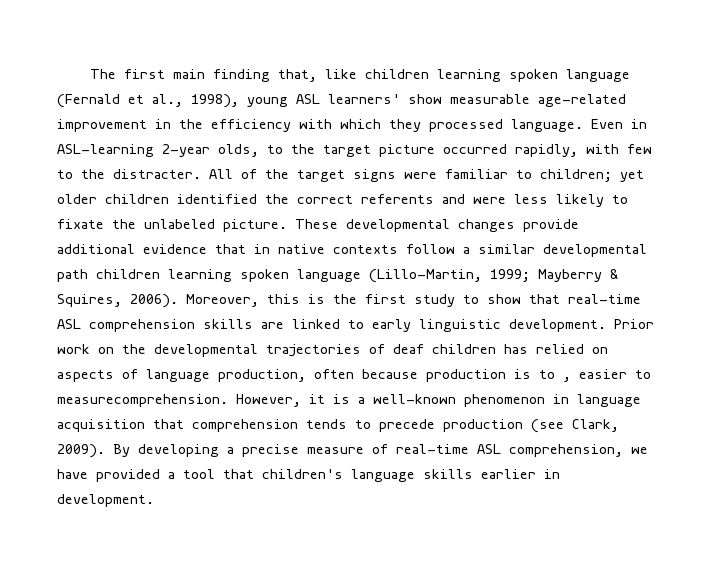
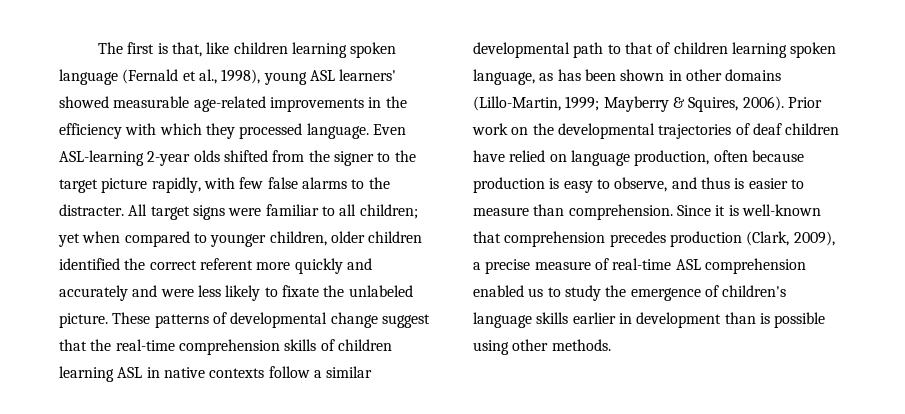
- The first main finding that, like children learning spoken language (Fernald et al., 1998), young ASL learners' show measurable age-related improvement in the efficiency with which they processed language.
+ The first is that, like children learning spoken language (Fernald et al., 1998), young ASL learners' showed measurable age-related improvements in the efficiency with which they processed language.
- Even in ASL-learning 2-year olds, to the target picture occurred rapidly, with few to the distracter.
+ Even ASL-learning 2-year olds shifted from the signer to the target picture rapidly, with few false alarms to the distracter.
- All of the target signs were familiar to children; yet older children identified the correct referents and were less likely to fixate the unlabeled picture.
+ All target signs were familiar to all children; yet when compared to younger children, older children identified the correct referent more quickly and accurately and were less likely to fixate the unlabeled picture.
- These developmental changes provide additional evidence that in native contexts follow a similar developmental path children learning spoken language (Lillo-Martin, 1999; Mayberry & Squires, 2006).
+ These patterns of developmental change suggest that the real-time comprehension skills of children learning ASL in native contexts follow a similar developmental path to that of children learning spoken language, as has been shown in other domains (Lillo-Martin, 1999; Mayberry & Squires, 2006).
- Moreover, this is the first study to show that real-time ASL comprehension skills are linked to early linguistic development.
- Prior work on the developmental trajectories of deaf children has relied on aspects of language production, often because production is to , easier to measurecomprehension. However, it is a well-known phenomenon in language acquisition that comprehension tends to precede production (see Clark, 2009). By developing a precise measure of real-time ASL comprehension, we have provided a tool that children's language skills earlier in development.
+ Prior work on the developmental trajectories of deaf children have relied on language production, often because production is easy to observe, and thus is easier to measure than comprehension. Since it is well-known that comprehension precedes production (Clark, 2009), a precise measure of real-time ASL comprehension enabled us to study the emergence of children's language skills earlier in development than is possible using other methods.

